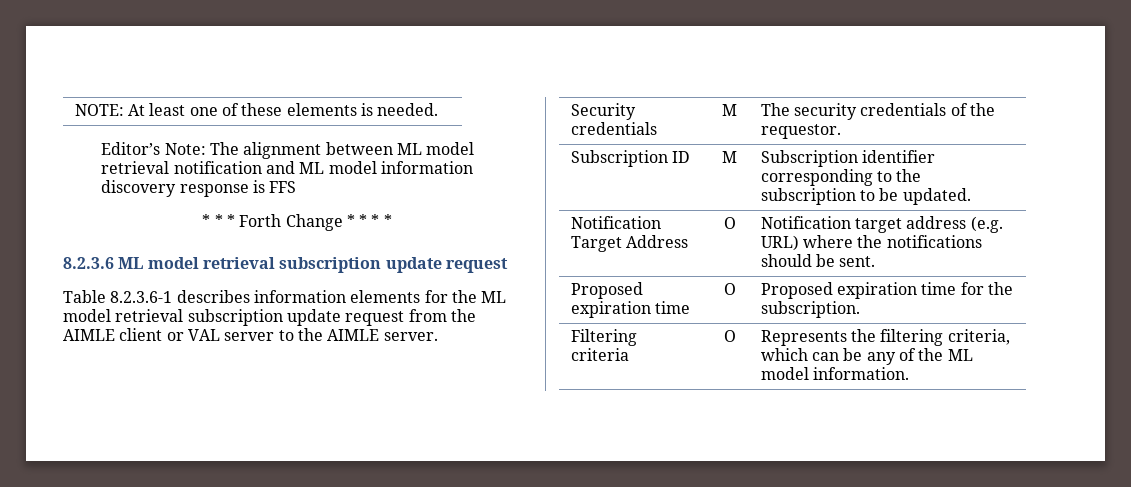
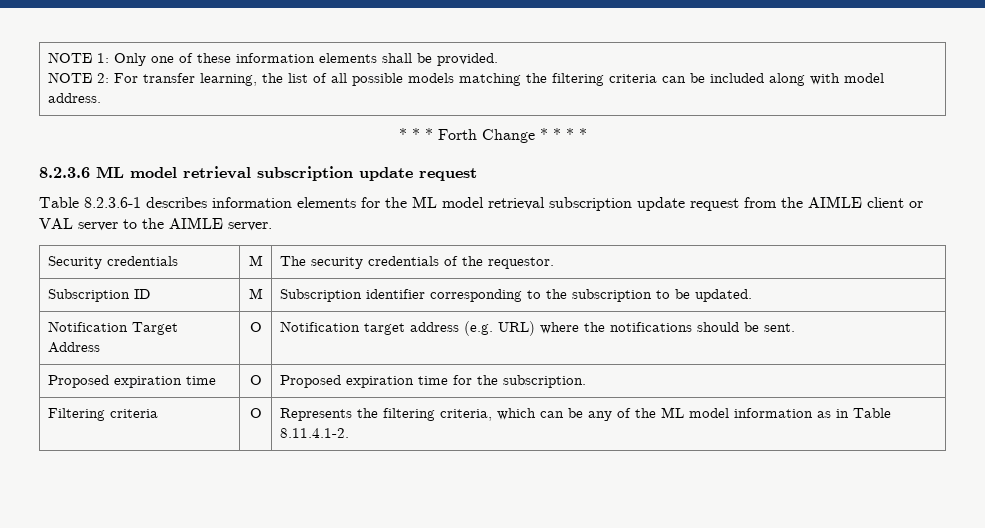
- NOTE: At least one of these elements is needed.
- Editor’s Note: The alignment between ML model retrieval notification and ML model information discovery response is FFS
+ NOTE 1: Only one of these information elements shall be provided.
+ NOTE 2: For transfer learning, the list of all possible models matching the filtering criteria can be included along with model address.
- Filtering criteria | O | Represents the filtering criteria, which can be any of the ML model information.
+ Filtering criteria | O | Represents the filtering criteria, which can be any of the ML model information as in Table 8.11.4.1-2.

